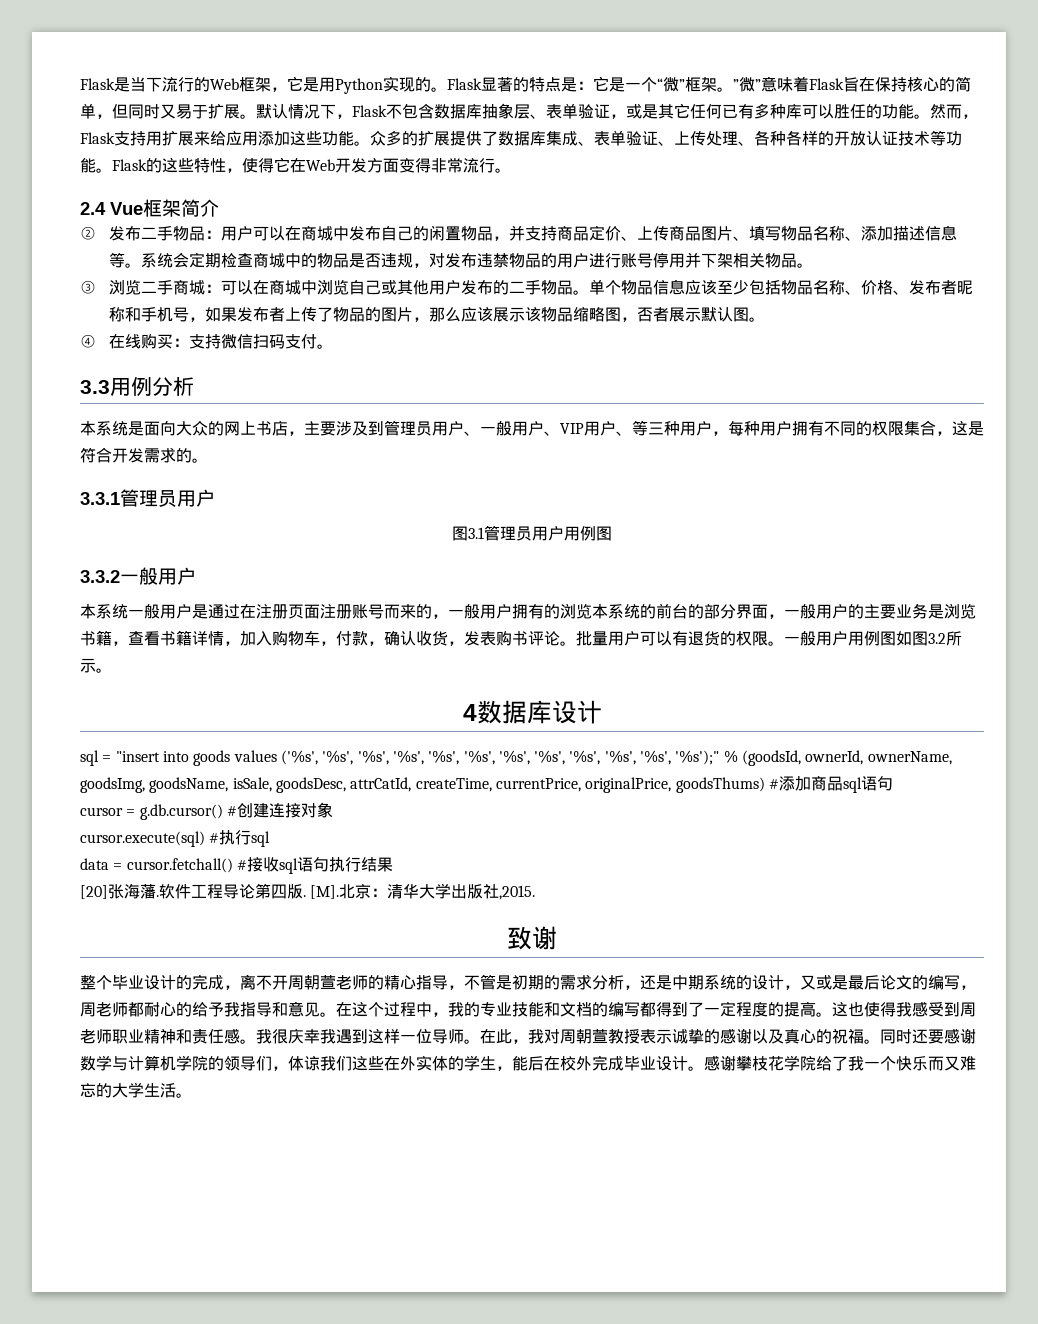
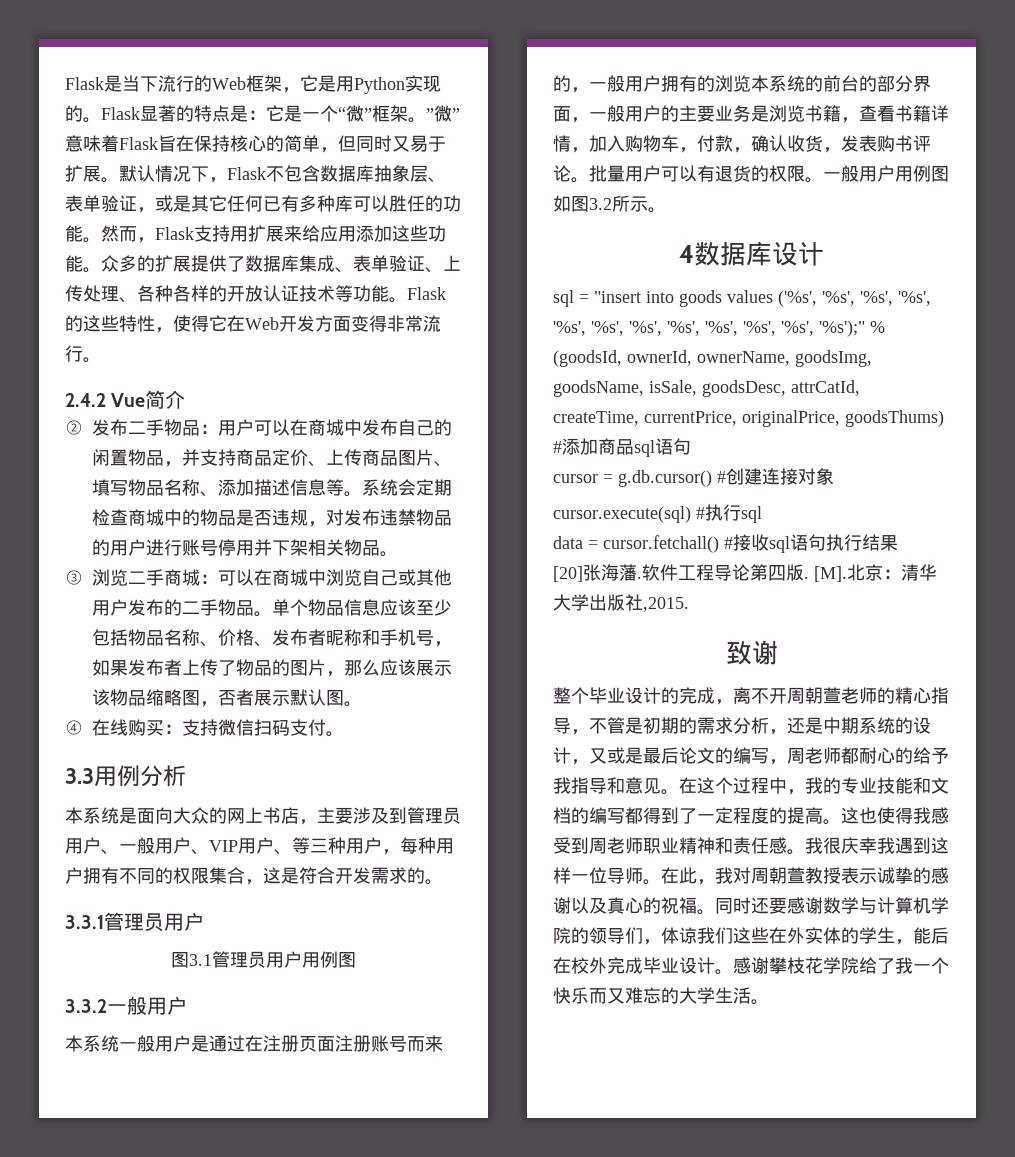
- 2.4 Vue框架简介
+ 2.4.2 Vue简介

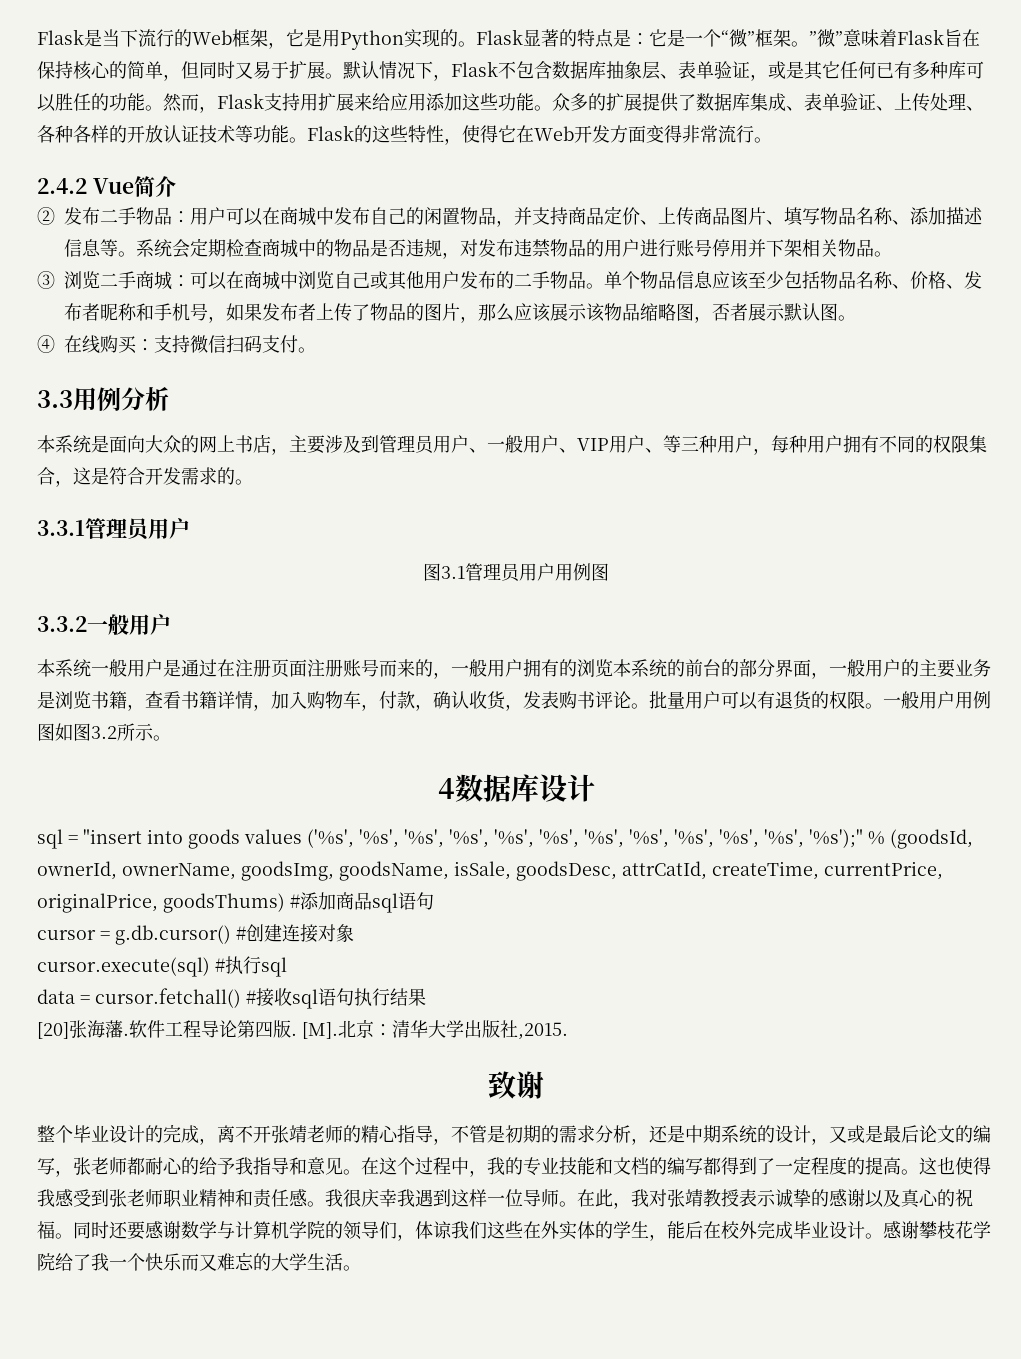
- 整个毕业设计的完成，离不开周朝萱老师的精心指导，不管是初期的需求分析，还是中期系统的设计，又或是最后论文的编写，周老师都耐心的给予我指导和意见。
+ 整个毕业设计的完成，离不开张靖老师的精心指导，不管是初期的需求分析，还是中期系统的设计，又或是最后论文的编写，张老师都耐心的给予我指导和意见。
- 这也使得我感受到周老师职业精神和责任感。
+ 这也使得我感受到张老师职业精神和责任感。
- 在此，我对周朝萱教授表示诚挚的感谢以及真心的祝福。
+ 在此，我对张靖教授表示诚挚的感谢以及真心的祝福。

